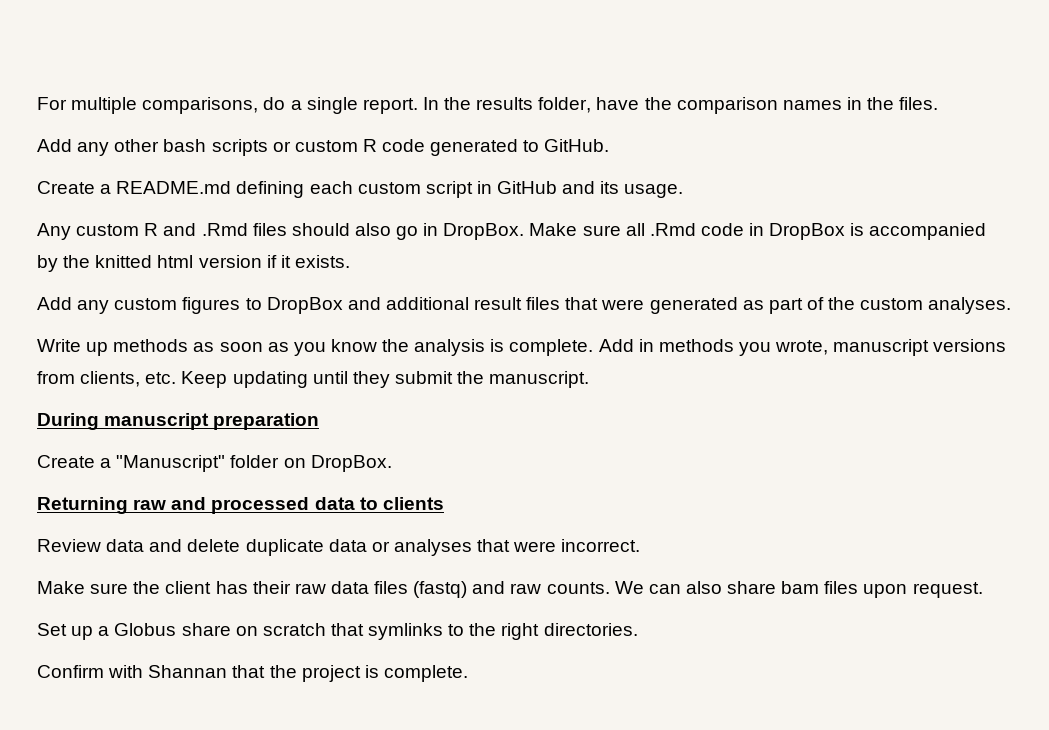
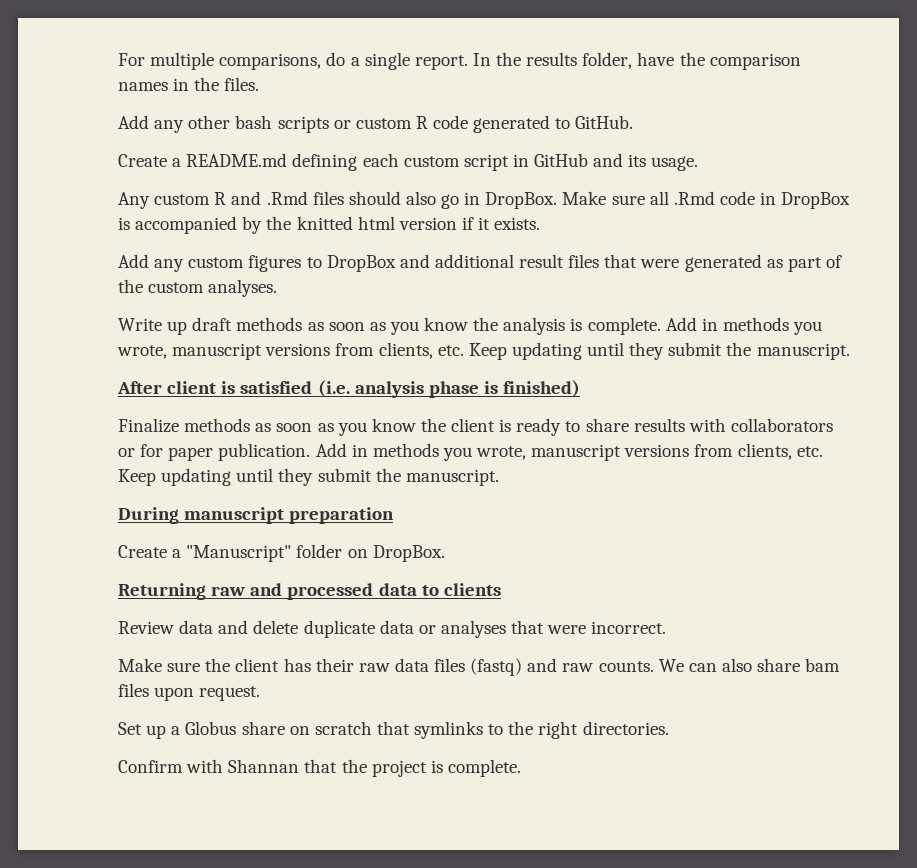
- Write up methods as soon as you know the analysis is complete.
+ Write up draft methods as soon as you know the analysis is complete.
+ After client is satisfied (i.e. analysis phase is finished)
+ Finalize methods as soon as you know the client is ready to share results with collaborators or for paper publication. Add in methods you wrote, manuscript versions from clients, etc. Keep updating until they submit the manuscript.

